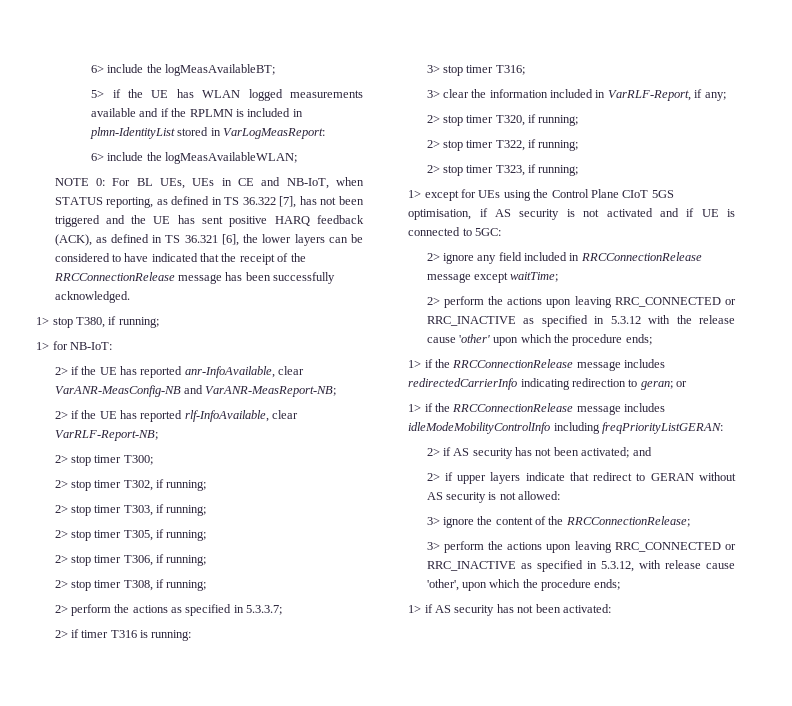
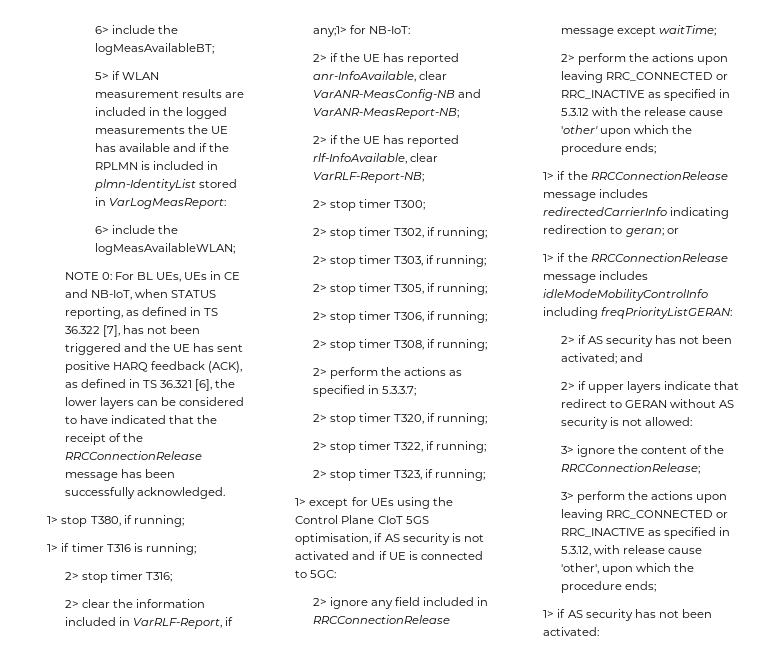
- 5> if the UE has WLAN logged measurements available and if the RPLMN is included in plmn-IdentityList stored in VarLogMeasReport:
+ 5> if WLAN measurement results are included in the logged measurements the UE has available and if the RPLMN is included in plmn-IdentityList stored in VarLogMeasReport:
- 1> for NB-IoT:
+ 1> if timer T316 is running;
+ 2> stop timer T316;
+ 2> clear the information included in VarRLF-Report, if any;1> for NB-IoT:
- 2> if timer T316 is running:
- 3> stop timer T316;
- 3> clear the information included in VarRLF-Report, if any;

